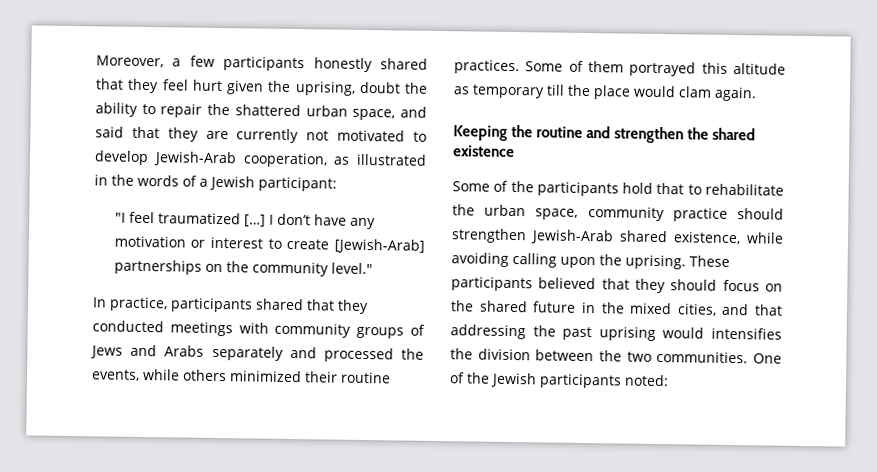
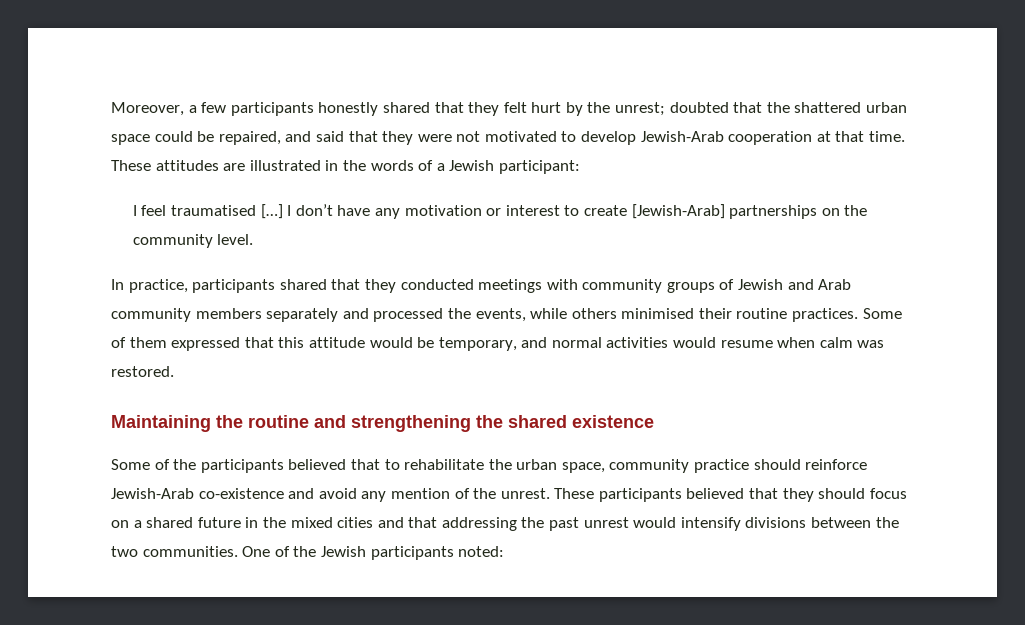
- Moreover, a few participants honestly shared that they feel hurt given the uprising, doubt the ability to repair the shattered urban space, and said that they are currently not motivated to develop Jewish-Arab cooperation, as illustrated in the words of a Jewish participant:
+ Moreover, a few participants honestly shared that they felt hurt by the unrest; doubted that the shattered urban space could be repaired, and said that they were not motivated to develop Jewish-Arab cooperation at that time. These attitudes are illustrated in the words of a Jewish participant:
- "I feel traumatized […]
+ I feel traumatised […]
- I don’t have any motivation or interest to create [Jewish-Arab] partnerships on the community level."
+ I don’t have any motivation or interest to create [Jewish-Arab] partnerships on the community level.
- In practice, participants shared that they conducted meetings with community groups of Jews and Arabs separately and processed the events, while others minimized their routine practices.
+ In practice, participants shared that they conducted meetings with community groups of Jewish and Arab community members separately and processed the events, while others minimised their routine practices.
- Some of them portrayed this altitude as temporary till the place would clam again.
- Keeping the routine and strengthen the shared existence
+ Some of them expressed that this attitude would be temporary, and normal activities would resume when calm was restored.
+ Maintaining the routine and strengthening the shared existence
- Some of the participants hold that to rehabilitate the urban space, community practice should strengthen Jewish-Arab shared existence, while avoiding calling upon the uprising.
+ Some of the participants believed that to rehabilitate the urban space, community practice should reinforce Jewish-Arab co-existence and avoid any mention of the unrest.
- These participants believed that they should focus on the shared future in the mixed cities, and that addressing the past uprising would intensifies the division between the two communities.
+ These participants believed that they should focus on a shared future in the mixed cities and that addressing the past unrest would intensify divisions between the two communities.

